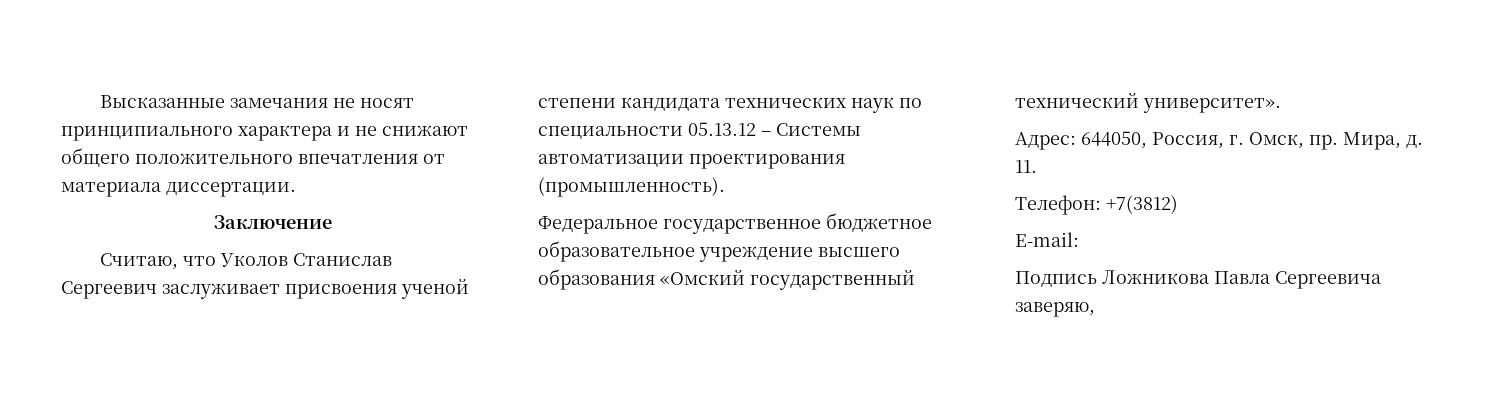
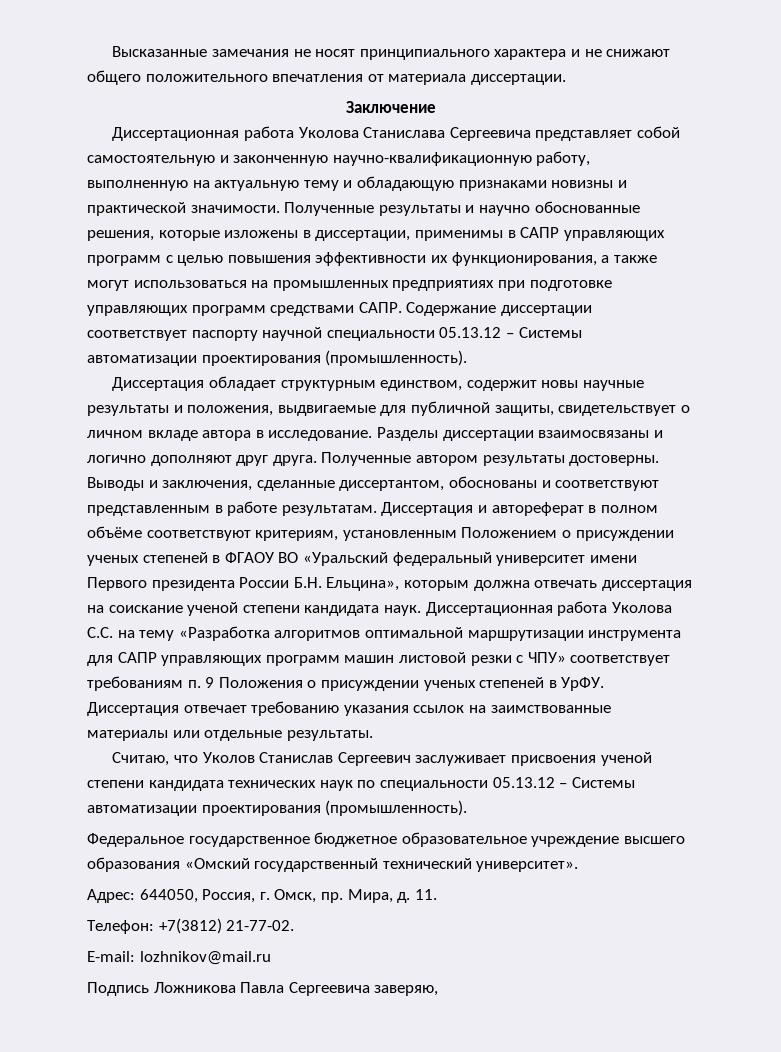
+ Диссертационная работа Уколова Станислава Сергеевича представляет собой самостоятельную и законченную научно-квалификационную работу, выполненную на актуальную тему и обладающую признаками новизны и практической значимости. Полученные результаты и научно обоснованные решения, которые изложены в диссертации, применимы в САПР управляющих программ с целью повышения эффективности их функционирования, а также могут использоваться на промышленных предприятиях при подготовке управляющих программ средствами САПР. Содержание диссертации соответствует паспорту научной специальности 05.13.12 – Системы автоматизации проектирования (промышленность).
+ Диссертация обладает структурным единством, содержит новы научные результаты и положения, выдвигаемые для публичной защиты, свидетельствует о личном вкладе автора в исследование. Разделы диссертации взаимосвязаны и логично дополняют друг друга. Полученные автором результаты достоверны. Выводы и заключения, сделанные диссертантом, обоснованы и соответствуют представленным в работе результатам. Диссертация и автореферат в полном объёме соответствуют критериям, установленным Положением о присуждении ученых степеней в ФГАОУ ВО «Уральский федеральный университет имени Первого президента России Б.Н. Ельцина», которым должна отвечать диссертация на соискание ученой степени кандидата наук. Диссертационная работа Уколова С.С. на тему «Разработка алгоритмов оптимальной маршрутизации инструмента для САПР управляющих программ машин листовой резки с ЧПУ» соответствует требованиям п. 9 Положения о присуждении ученых степеней в УрФУ. Диссертация отвечает требованию указания ссылок на заимствованные материалы или отдельные результаты.
- Телефон: +7(3812)
+ Телефон: +7(3812) 21-77-02.
- E-mail:
+ E-mail: lozhnikov@mail.ru

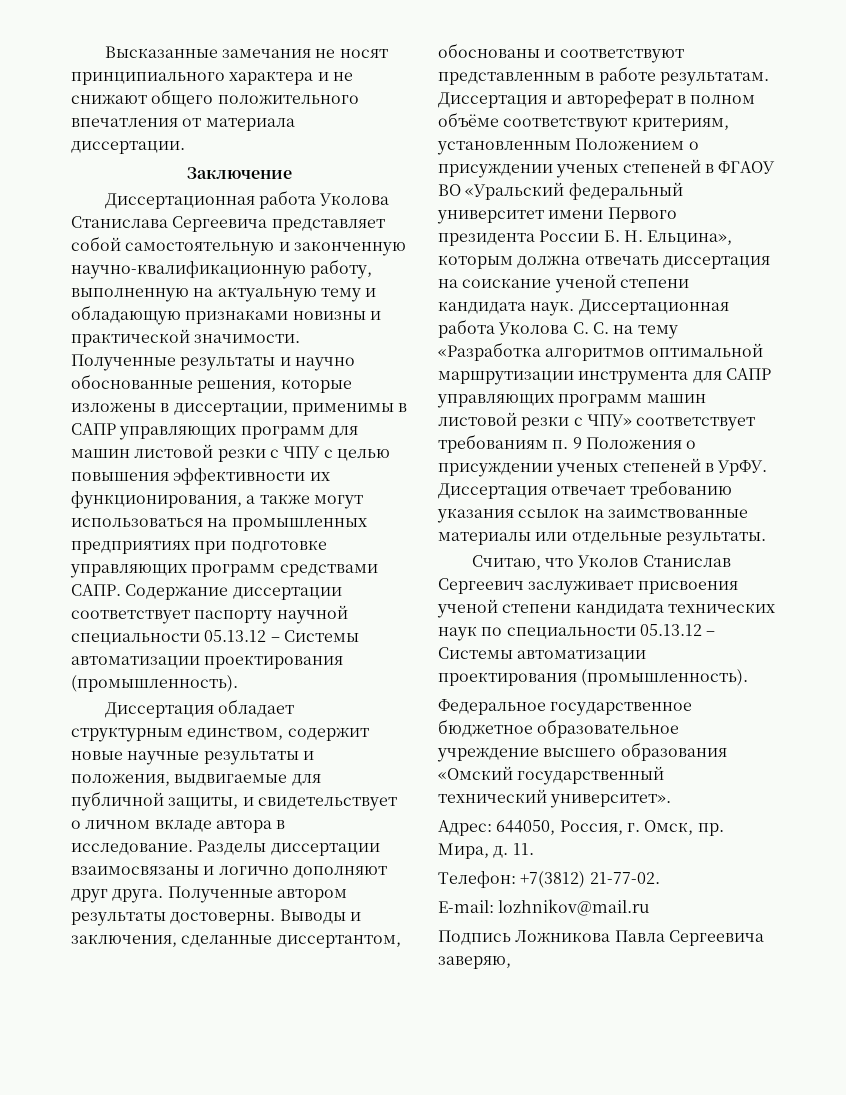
- Полученные результаты и научно обоснованные решения, которые изложены в диссертации, применимы в САПР управляющих программ с целью повышения эффективности их функционирования, а также могут использоваться на промышленных предприятиях при подготовке управляющих программ средствами САПР.
+ Полученные результаты и научно обоснованные решения, которые изложены в диссертации, применимы в САПР управляющих программ для машин листовой резки с ЧПУ с целью повышения эффективности их функционирования, а также могут использоваться на промышленных предприятиях при подготовке управляющих программ средствами САПР.
- Диссертация обладает структурным единством, содержит новы научные результаты и положения, выдвигаемые для публичной защиты, свидетельствует о личном вкладе автора в исследование.
+ Диссертация обладает структурным единством, содержит новые научные результаты и положения, выдвигаемые для публичной защиты, и свидетельствует о личном вкладе автора в исследование.
- Диссертация и автореферат в полном объёме соответствуют критериям, установленным Положением о присуждении ученых степеней в ФГАОУ ВО «Уральский федеральный университет имени Первого президента России Б.Н. Ельцина», которым должна отвечать диссертация на соискание ученой степени кандидата наук.
+ Диссертация и автореферат в полном объёме соответствуют критериям, установленным Положением о присуждении ученых степеней в ФГАОУ ВО «Уральский федеральный университет имени Первого президента России Б. Н. Ельцина», которым должна отвечать диссертация на соискание ученой степени кандидата наук.
- Диссертационная работа Уколова С.С. на тему «Разработка алгоритмов оптимальной маршрутизации инструмента для САПР управляющих программ машин листовой резки с ЧПУ» соответствует требованиям п. 9 Положения о присуждении ученых степеней в УрФУ.
+ Диссертационная работа Уколова С. С. на тему «Разработка алгоритмов оптимальной маршрутизации инструмента для САПР управляющих программ машин листовой резки с ЧПУ» соответствует требованиям п. 9 Положения о присуждении ученых степеней в УрФУ.

